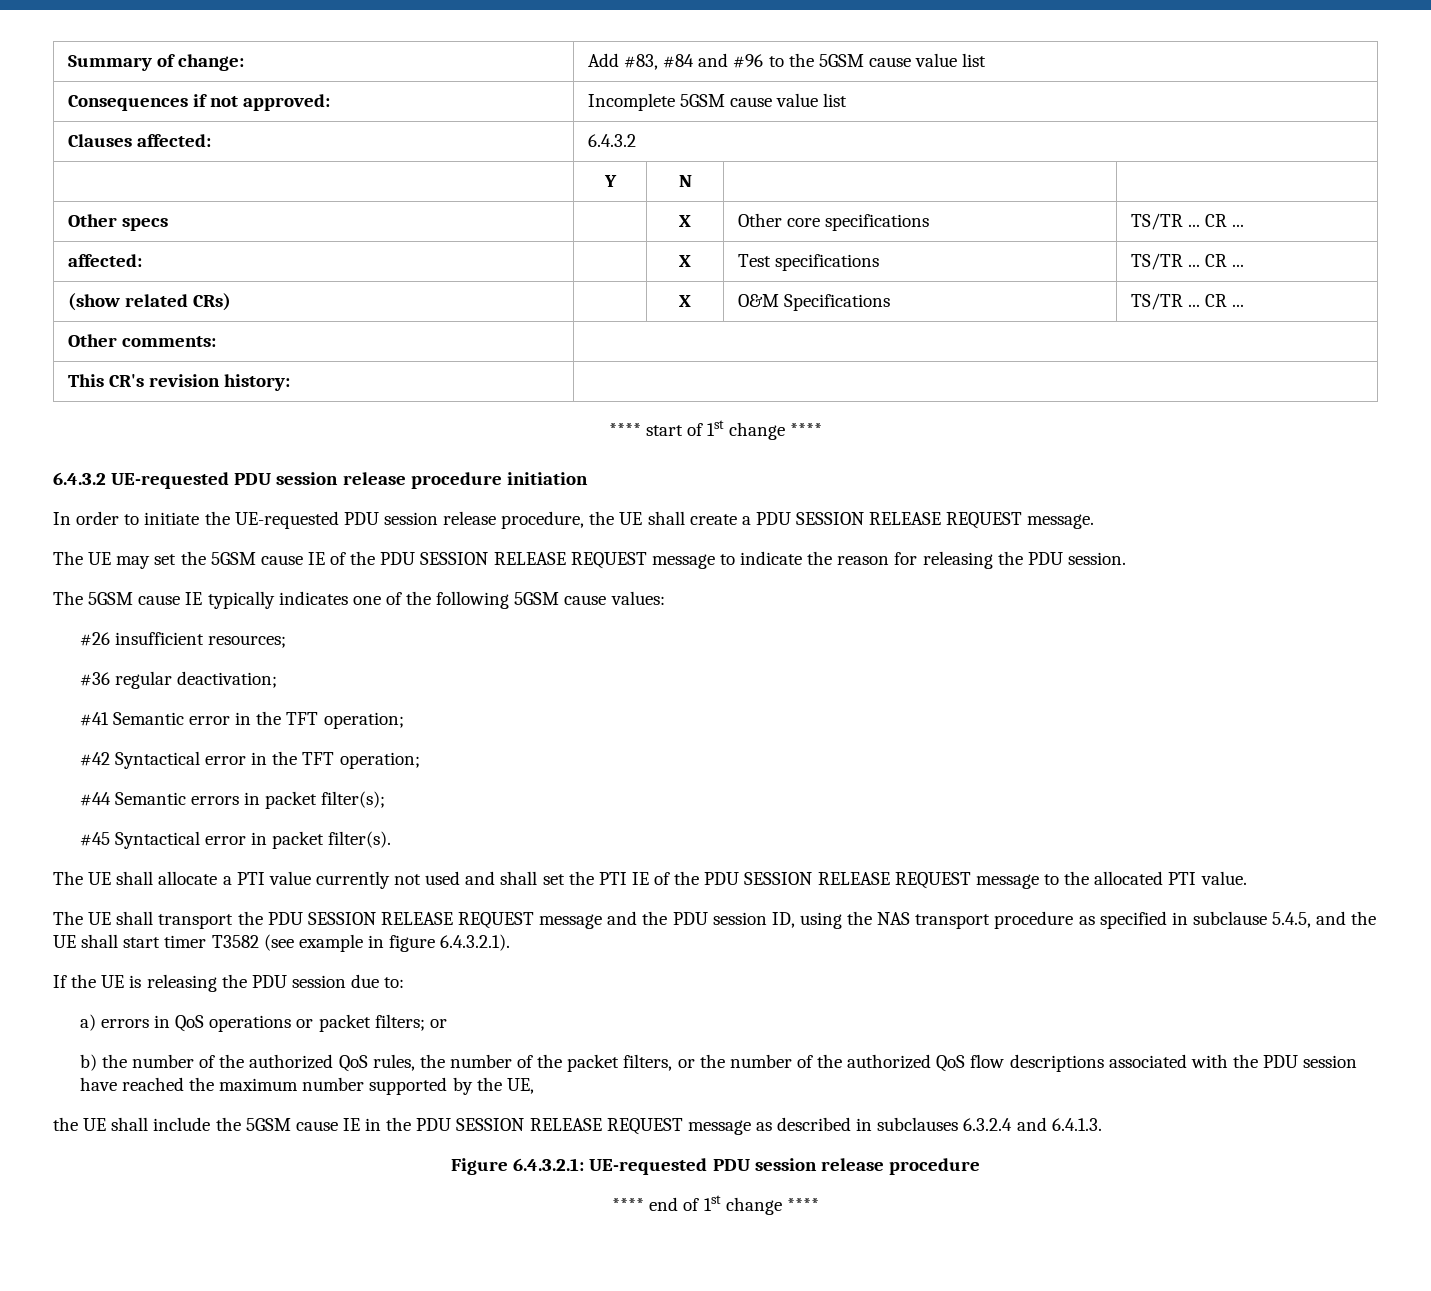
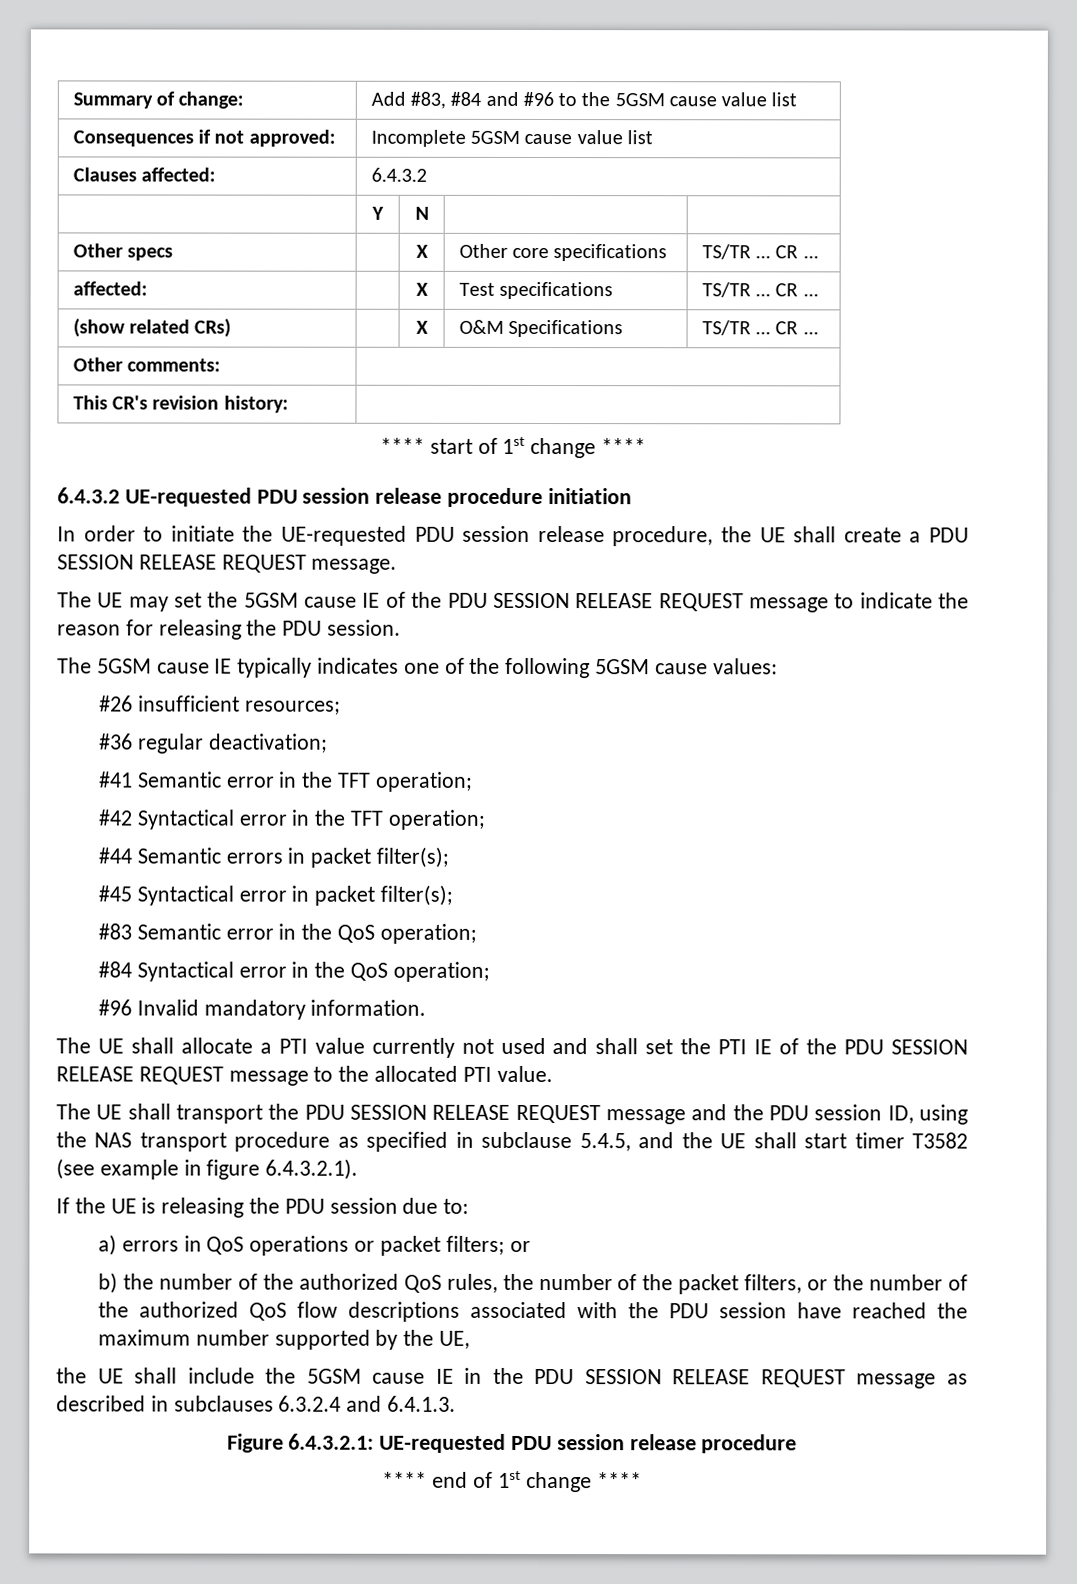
- #45 Syntactical error in packet filter(s).
+ #45 Syntactical error in packet filter(s);
+ #83 Semantic error in the QoS operation;
+ #84 Syntactical error in the QoS operation;
+ #96 Invalid mandatory information.

